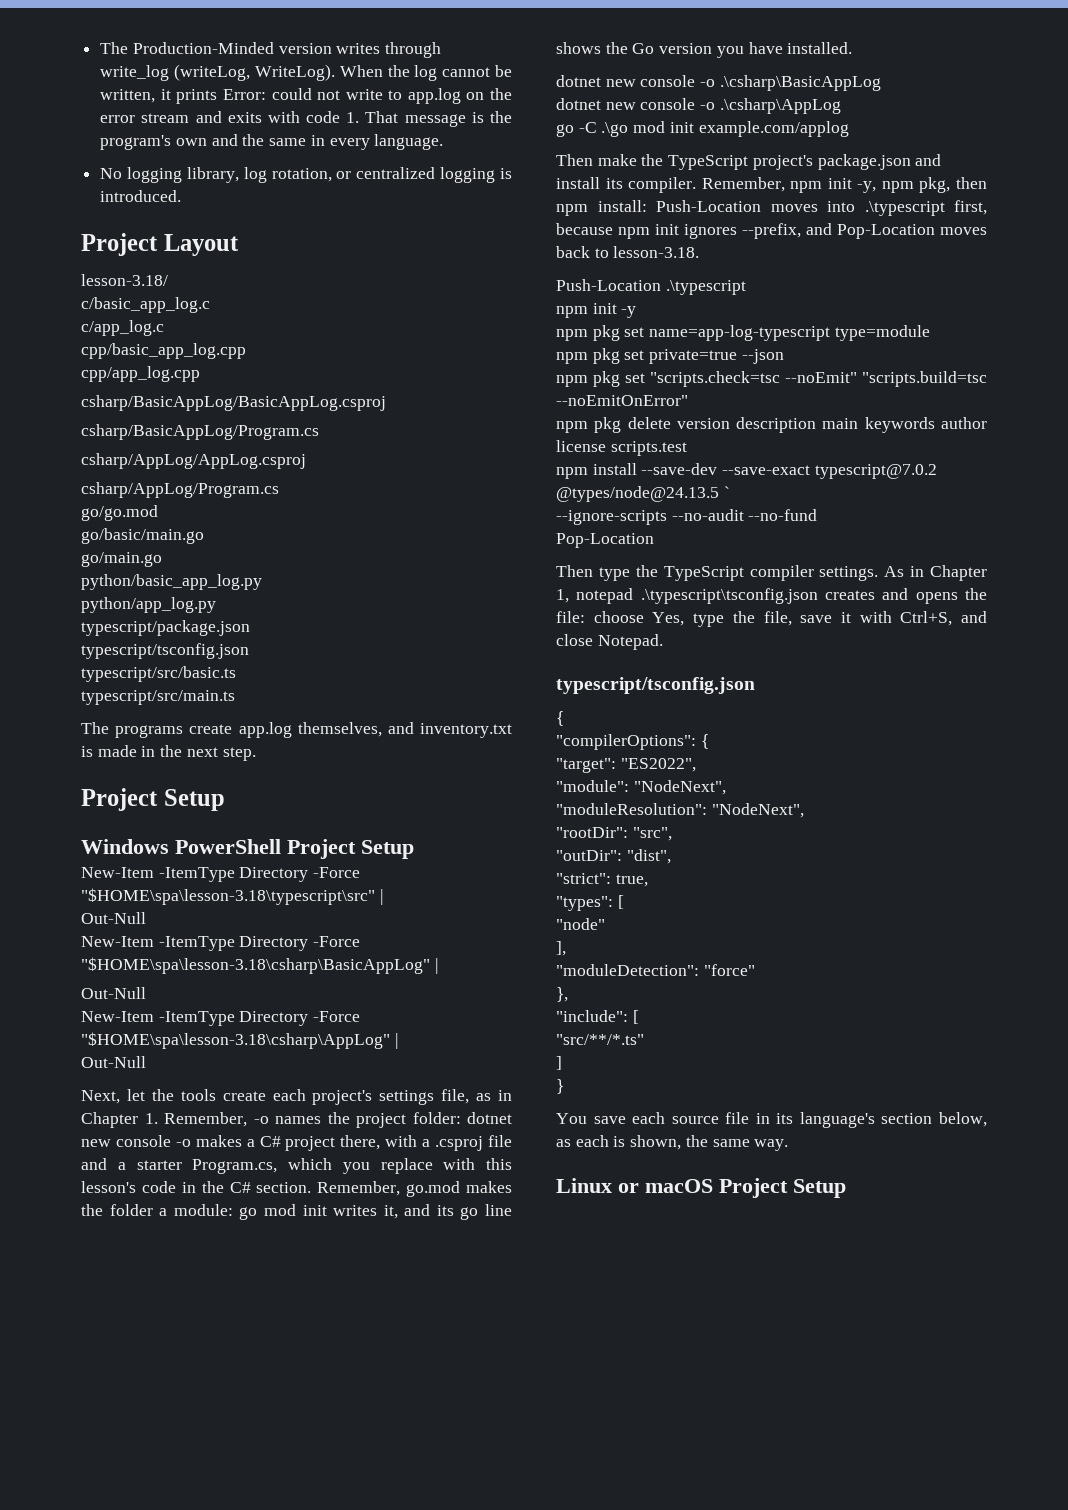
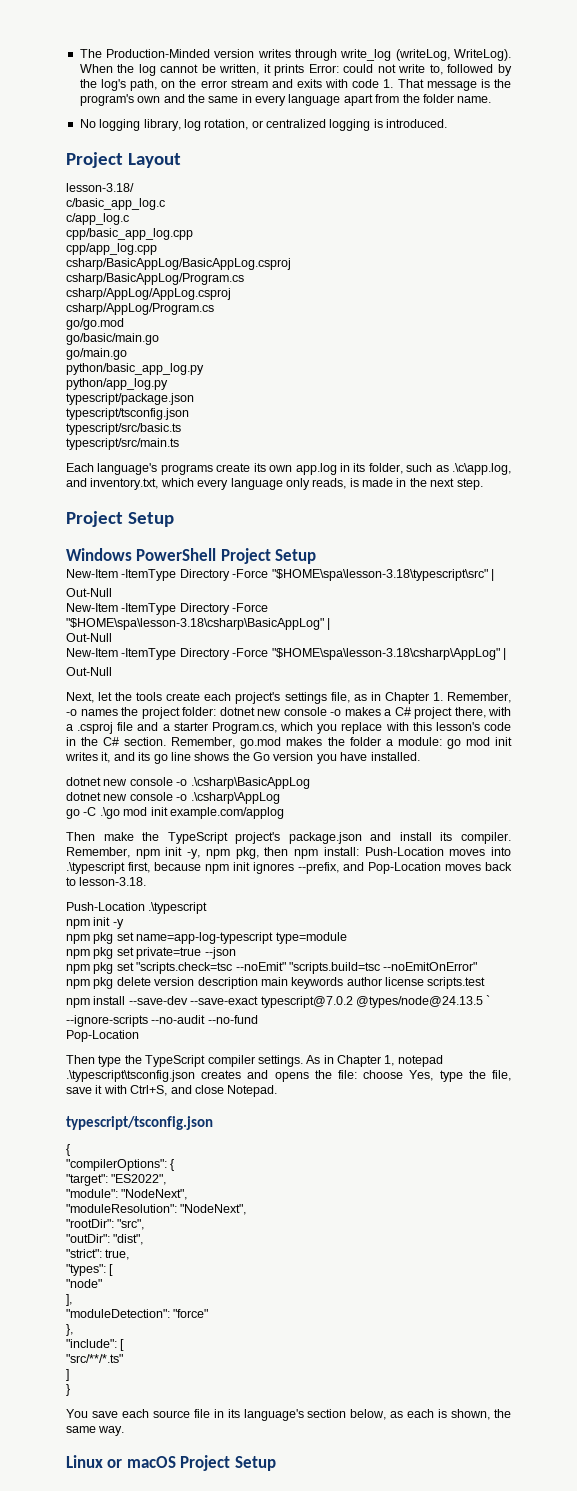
- When the log cannot be written, it prints Error: could not write to app.log on the error stream and exits with code 1. That message is the program's own and the same in every language.
+ When the log cannot be written, it prints Error: could not write to, followed by the log's path, on the error stream and exits with code 1. That message is the program's own and the same in every language apart from the folder name.
- The programs create app.log themselves, and inventory.txt is made in the next step.
+ Each language's programs create its own app.log in its folder, such as .\c\app.log, and inventory.txt, which every language only reads, is made in the next step.

